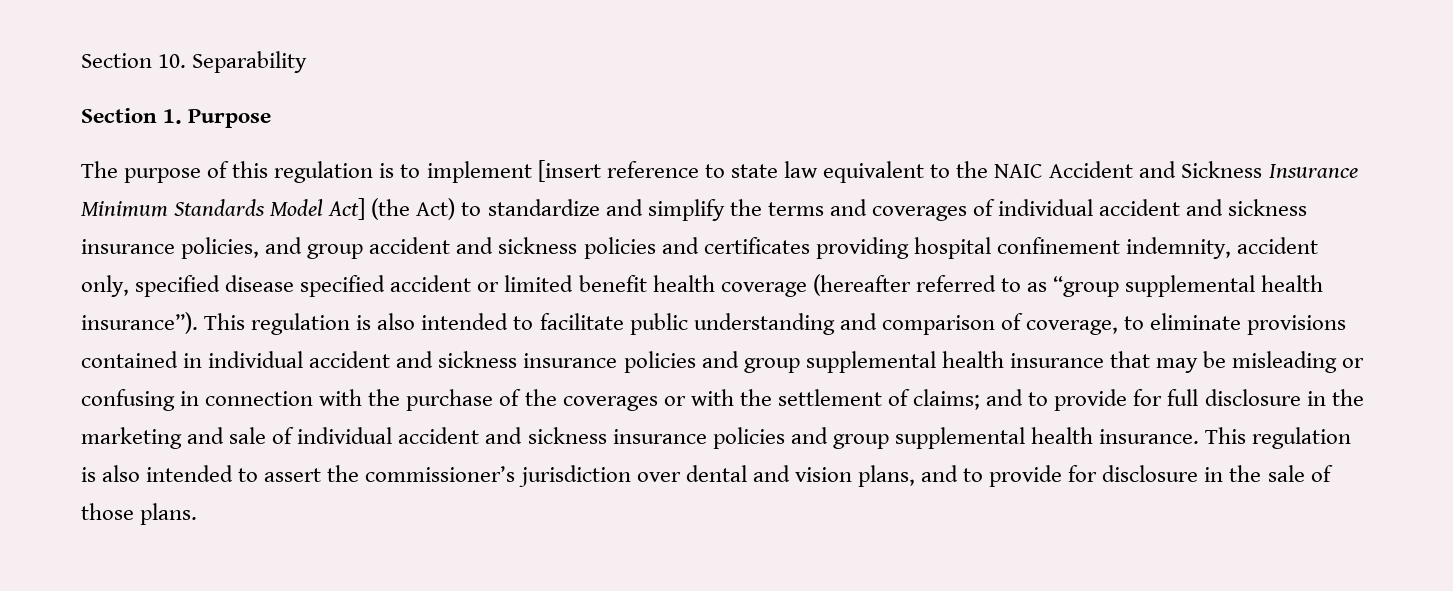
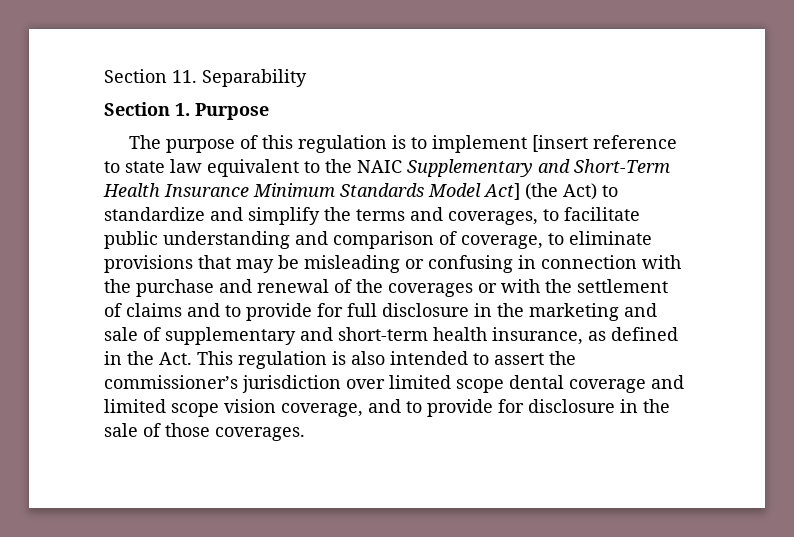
- Section 10. Separability
+ Section 11. Separability
- The purpose of this regulation is to implement [insert reference to state law equivalent to the NAIC Accident and Sickness Insurance Minimum Standards Model Act] (the Act) to standardize and simplify the terms and coverages of individual accident and sickness insurance policies, and group accident and sickness policies and certificates providing hospital confinement indemnity, accident only, specified disease specified accident or limited benefit health coverage (hereafter referred to as “group supplemental health insurance”). This regulation is also intended to facilitate public understanding and comparison of coverage, to eliminate provisions contained in individual accident and sickness insurance policies and group supplemental health insurance that may be misleading or confusing in connection with the purchase of the coverages or with the settlement of claims; and to provide for full disclosure in the marketing and sale of individual accident and sickness insurance policies and group supplemental health insurance. This regulation is also intended to assert the commissioner’s jurisdiction over dental and vision plans, and to provide for disclosure in the sale of those plans.
+ The purpose of this regulation is to implement [insert reference to state law equivalent to the NAIC Supplementary and Short-Term Health Insurance Minimum Standards Model Act] (the Act) to standardize and simplify the terms and coverages, to facilitate public understanding and comparison of coverage, to eliminate provisions that may be misleading or confusing in connection with the purchase and renewal of the coverages or with the settlement of claims and to provide for full disclosure in the marketing and sale of supplementary and short-term health insurance, as defined in the Act. This regulation is also intended to assert the commissioner’s jurisdiction over limited scope dental coverage and limited scope vision coverage, and to provide for disclosure in the sale of those coverages.

